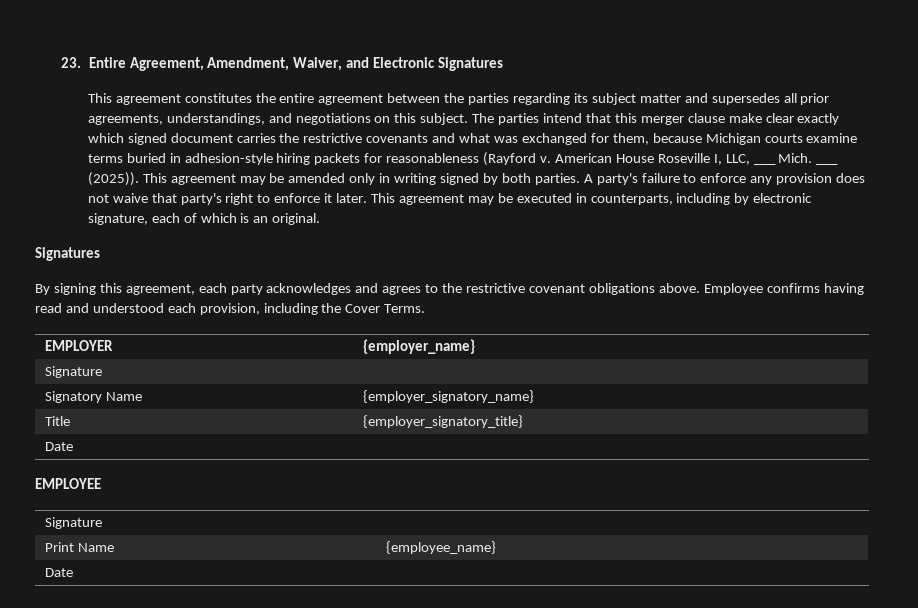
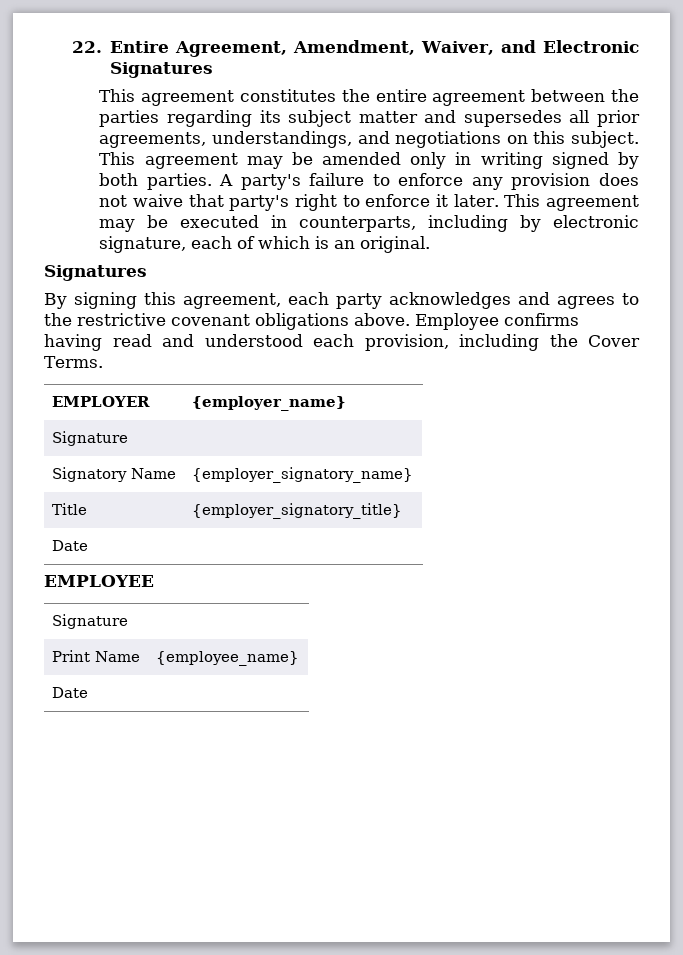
- 23. Entire Agreement, Amendment, Waiver, and Electronic Signatures
+ 22. Entire Agreement, Amendment, Waiver, and Electronic Signatures
- The parties intend that this merger clause make clear exactly which signed document carries the restrictive covenants and what was exchanged for them, because Michigan courts examine terms buried in adhesion-style hiring packets for reasonableness (Rayford v. American House Roseville I, LLC, ___ Mich. ___ (2025)).

